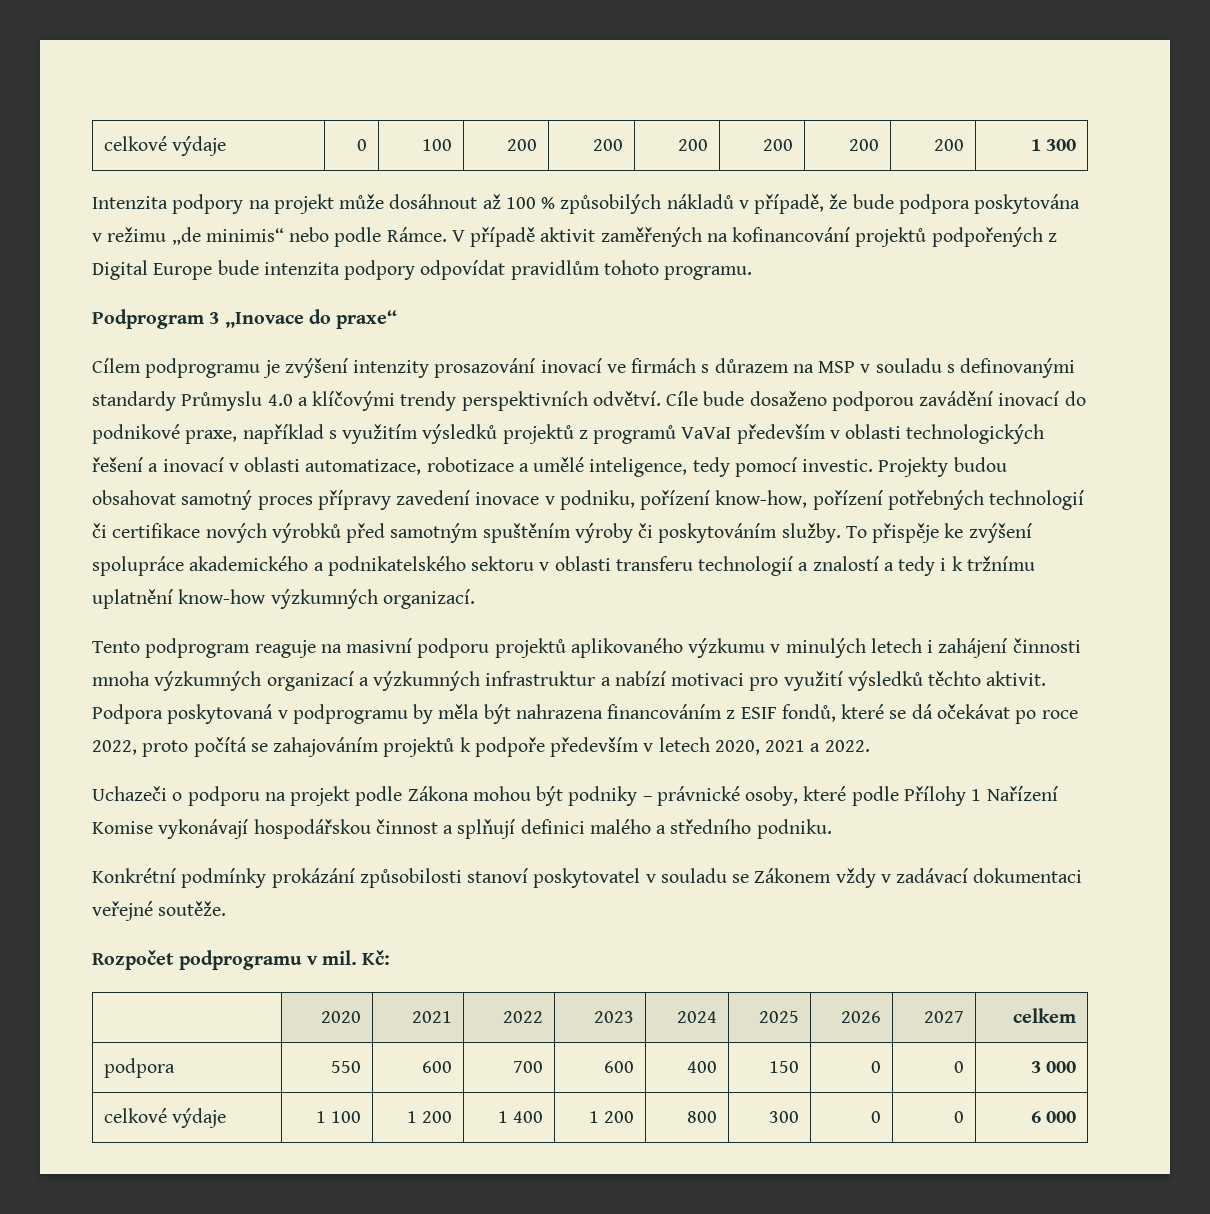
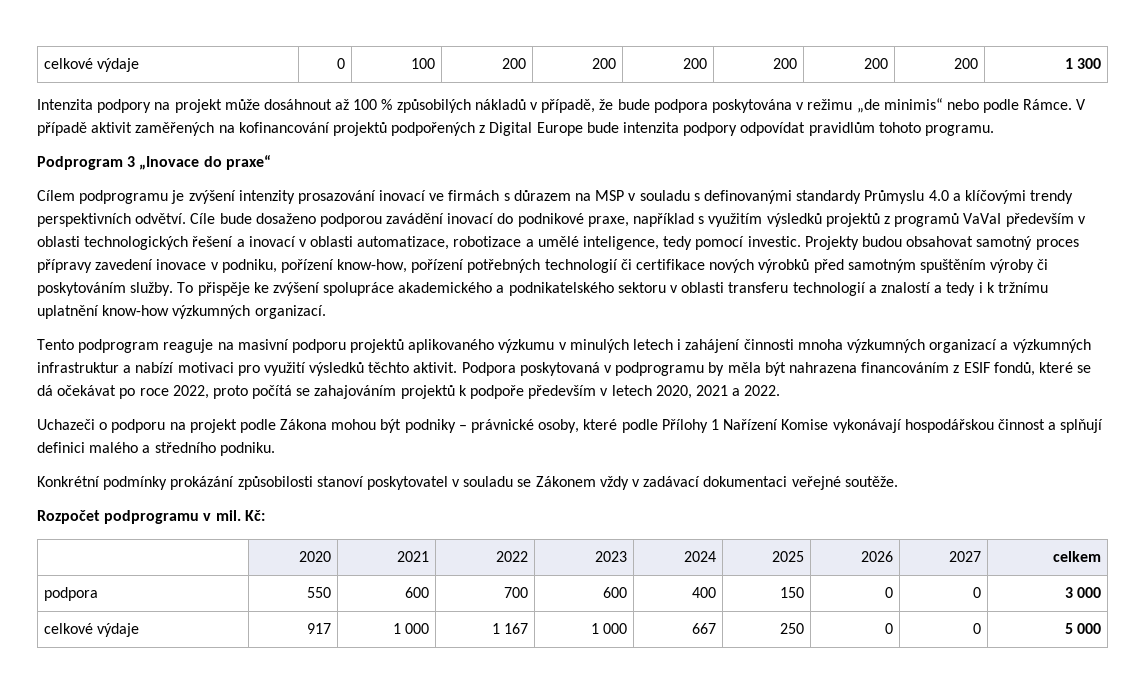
- celkové výdaje | 1 100 | 1 200 | 1 400 | 1 200 | 800 | 300 | 0 | 0 | 6 000
+ celkové výdaje | 917 | 1 000 | 1 167 | 1 000 | 667 | 250 | 0 | 0 | 5 000

